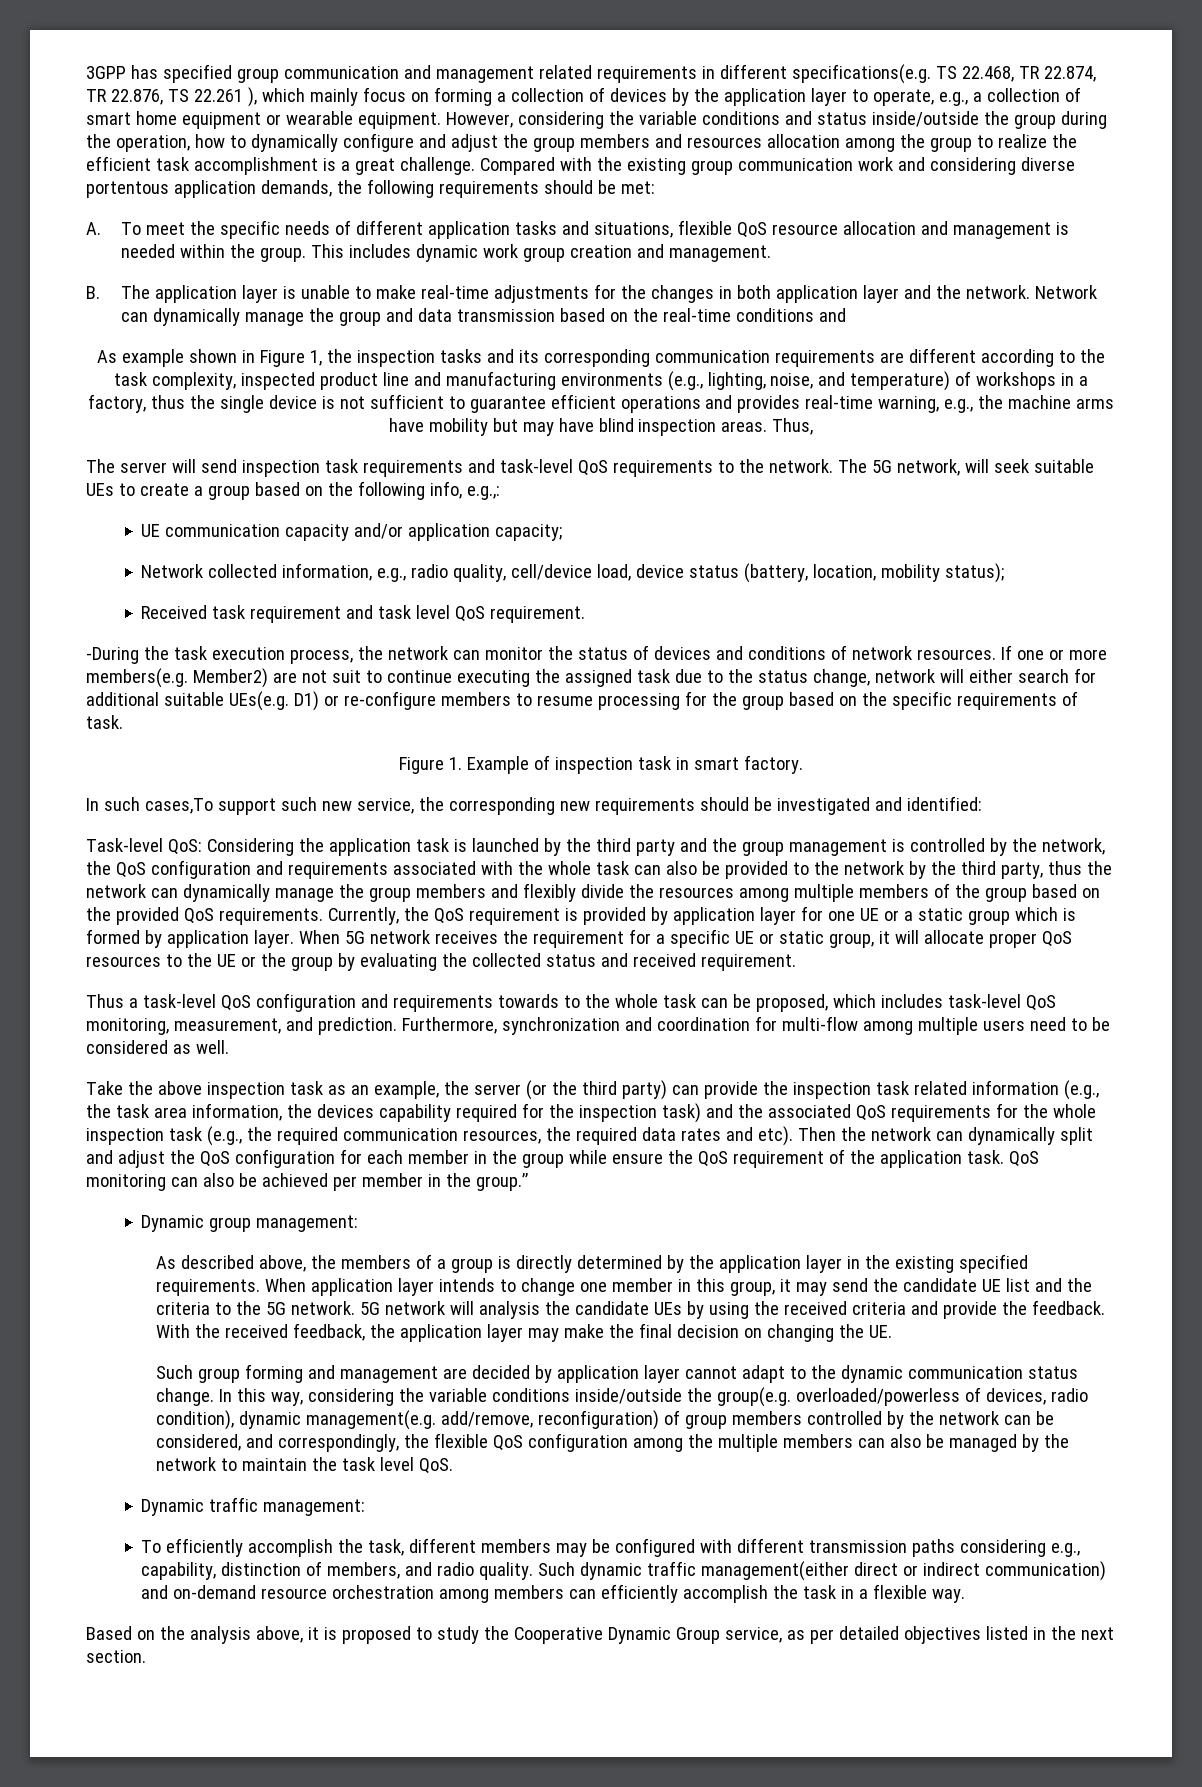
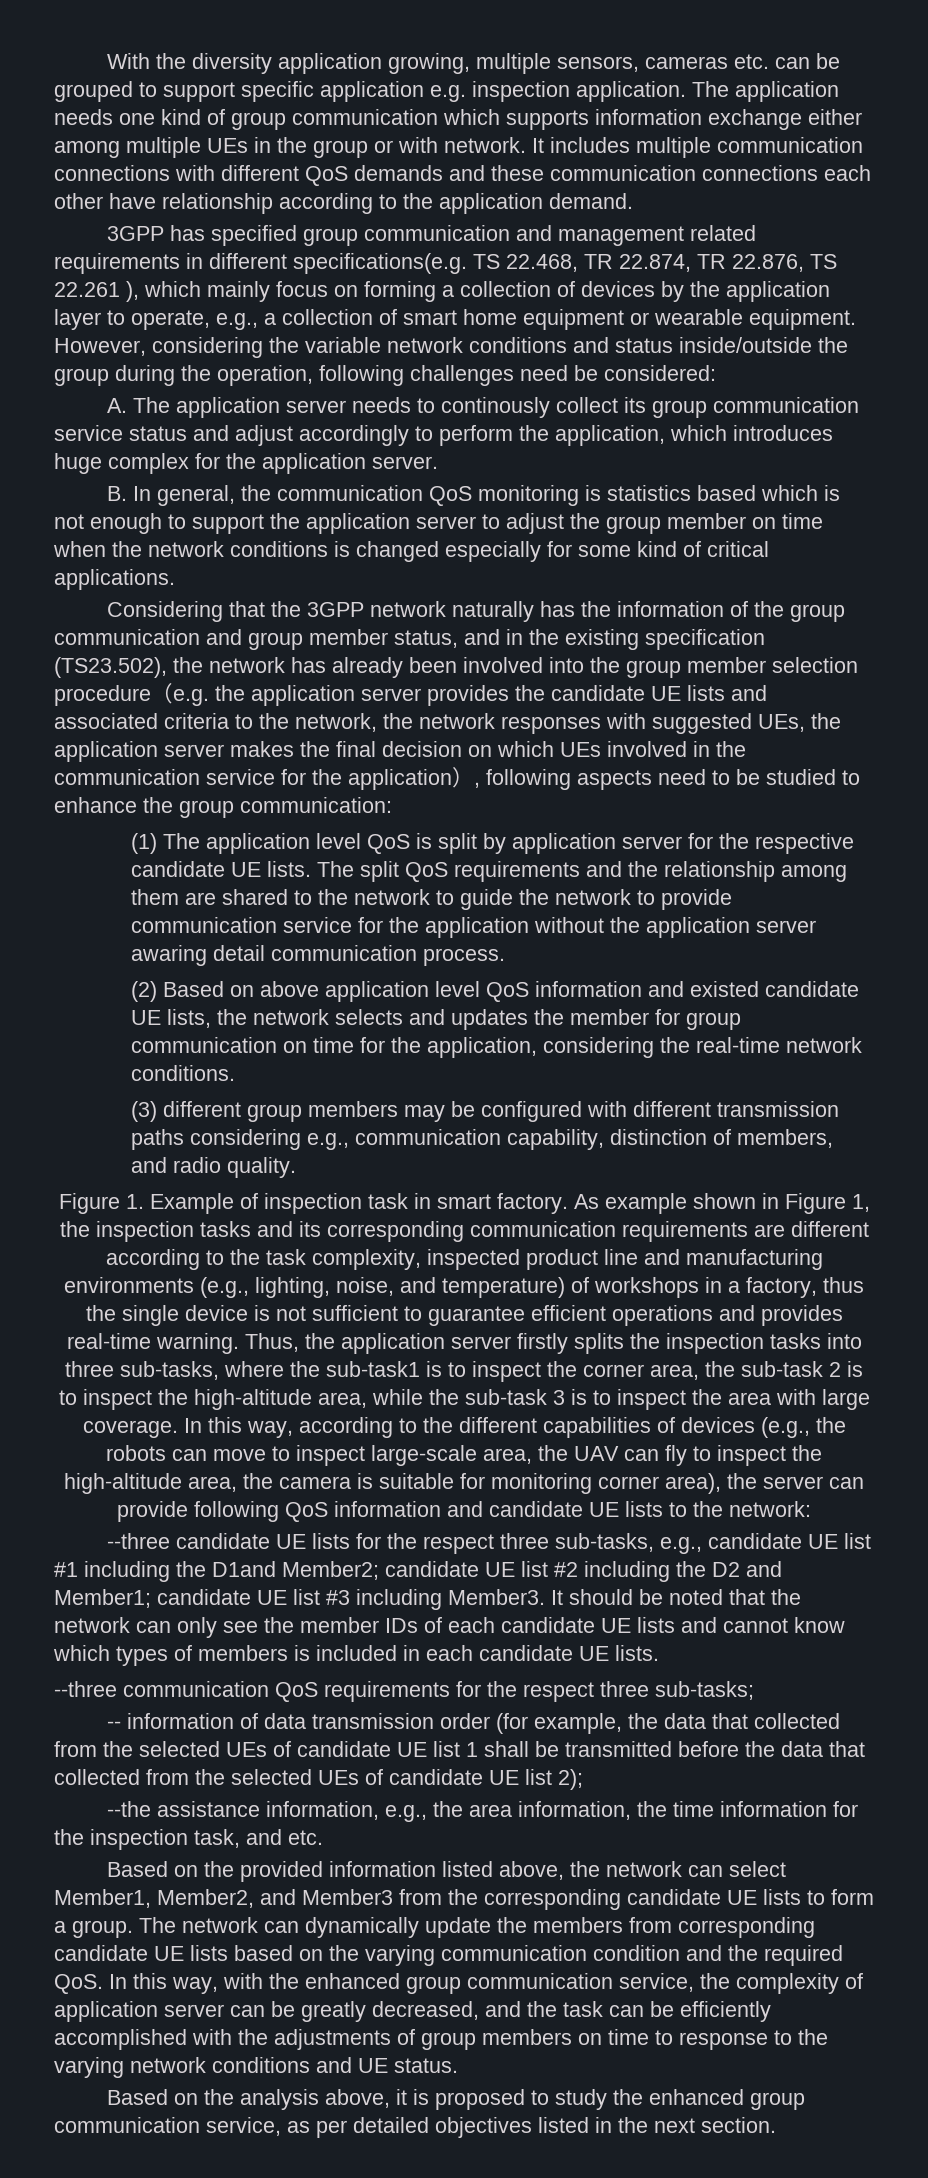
+ With the diversity application growing, multiple sensors, cameras etc. can be grouped to support specific application e.g. inspection application. The application needs one kind of group communication which supports information exchange either among multiple UEs in the group or with network. It includes multiple communication connections with different QoS demands and these communication connections each other have relationship according to the application demand.
- However, considering the variable conditions and status inside/outside the group during the operation, how to dynamically configure and adjust the group members and resources allocation among the group to realize the efficient task accomplishment is a great challenge. Compared with the existing group communication work and considering diverse portentous application demands, the following requirements should be met:
- A. To meet the specific needs of different application tasks and situations, flexible QoS resource allocation and management is needed within the group. This includes dynamic work group creation and management.
- B. The application layer is unable to make real-time adjustments for the changes in both application layer and the network. Network can dynamically manage the group and data transmission based on the real-time conditions and
- As example shown in Figure 1, the inspection tasks and its corresponding communication requirements are different according to the task complexity, inspected product line and manufacturing environments (e.g., lighting, noise, and temperature) of workshops in a factory, thus the single device is not sufficient to guarantee efficient operations and provides real-time warning, e.g., the machine arms have mobility but may have blind inspection areas. Thus,
- The server will send inspection task requirements and task-level QoS requirements to the network. The 5G network, will seek suitable UEs to create a group based on the following info, e.g.,:
- UE communication capacity and/or application capacity;
- Network collected information, e.g., radio quality, cell/device load, device status (battery, location, mobility status);
- Received task requirement and task level QoS requirement.
- -During the task execution process, the network can monitor the status of devices and conditions of network resources. If one or more members(e.g. Member2) are not suit to continue executing the assigned task due to the status change, network will either search for additional suitable UEs(e.g. D1) or re-configure members to resume processing for the group based on the specific requirements of task.
- Figure 1. Example of inspection task in smart factory.
- In such cases,To support such new service, the corresponding new requirements should be investigated and identified:
- Task-level QoS: Considering the application task is launched by the third party and the group management is controlled by the network, the QoS configuration and requirements associated with the whole task can also be provided to the network by the third party, thus the network can dynamically manage the group members and flexibly divide the resources among multiple members of the group based on the provided QoS requirements. Currently, the QoS requirement is provided by application layer for one UE or a static group which is formed by application layer. When 5G network receives the requirement for a specific UE or static group, it will allocate proper QoS resources to the UE or the group by evaluating the collected status and received requirement.
- Thus a task-level QoS configuration and requirements towards to the whole task can be proposed, which includes task-level QoS monitoring, measurement, and prediction. Furthermore, synchronization and coordination for multi-flow among multiple users need to be considered as well.
- Take the above inspection task as an example, the server (or the third party) can provide the inspection task related information (e.g., the task area information, the devices capability required for the inspection task) and the associated QoS requirements for the whole inspection task (e.g., the required communication resources, the required data rates and etc). Then the network can dynamically split and adjust the QoS configuration for each member in the group while ensure the QoS requirement of the application task. QoS monitoring can also be achieved per member in the group.’’
- Dynamic group management:
- As described above, the members of a group is directly determined by the application layer in the existing specified requirements. When application layer intends to change one member in this group, it may send the candidate UE list and the criteria to the 5G network. 5G network will analysis the candidate UEs by using the received criteria and provide the feedback. With the received feedback, the application layer may make the final decision on changing the UE.
- Such group forming and management are decided by application layer cannot adapt to the dynamic communication status change. In this way, considering the variable conditions inside/outside the group(e.g. overloaded/powerless of devices, radio condition), dynamic management(e.g. add/remove, reconfiguration) of group members controlled by the network can be considered, and correspondingly, the flexible QoS configuration among the multiple members can also be managed by the network to maintain the task level QoS.
- Dynamic traffic management:
- To efficiently accomplish the task, different members may be configured with different transmission paths considering e.g., capability, distinction of members, and radio quality. Such dynamic traffic management(either direct or indirect communication) and on-demand resource orchestration among members can efficiently accomplish the task in a flexible way.
+ However, considering the variable network conditions and status inside/outside the group during the operation, following challenges need be considered:
+ A. The application server needs to continously collect its group communication service status and adjust accordingly to perform the application, which introduces huge complex for the application server.
+ B. In general, the communication QoS monitoring is statistics based which is not enough to support the application server to adjust the group member on time when the network conditions is changed especially for some kind of critical applications.
+ Considering that the 3GPP network naturally has the information of the group communication and group member status, and in the existing specification (TS23.502), the network has already been involved into the group member selection procedure（e.g. the application server provides the candidate UE lists and associated criteria to the network, the network responses with suggested UEs, the application server makes the final decision on which UEs involved in the communication service for the application）, following aspects need to be studied to enhance the group communication:
+ (1) The application level QoS is split by application server for the respective candidate UE lists. The split QoS requirements and the relationship among them are shared to the network to guide the network to provide communication service for the application without the application server awaring detail communication process.
+ (2) Based on above application level QoS information and existed candidate UE lists, the network selects and updates the member for group communication on time for the application, considering the real-time network conditions.
+ (3) different group members may be configured with different transmission paths considering e.g., communication capability, distinction of members, and radio quality.
+ Figure 1. Example of inspection task in smart factory. As example shown in Figure 1, the inspection tasks and its corresponding communication requirements are different according to the task complexity, inspected product line and manufacturing environments (e.g., lighting, noise, and temperature) of workshops in a factory, thus the single device is not sufficient to guarantee efficient operations and provides real-time warning. Thus, the application server firstly splits the inspection tasks into three sub-tasks, where the sub-task1 is to inspect the corner area, the sub-task 2 is to inspect the high-altitude area, while the sub-task 3 is to inspect the area with large coverage. In this way, according to the different capabilities of devices (e.g., the robots can move to inspect large-scale area, the UAV can fly to inspect the high-altitude area, the camera is suitable for monitoring corner area), the server can provide following QoS information and candidate UE lists to the network:
+ --three candidate UE lists for the respect three sub-tasks, e.g., candidate UE list #1 including the D1and Member2; candidate UE list #2 including the D2 and Member1; candidate UE list #3 including Member3. It should be noted that the network can only see the member IDs of each candidate UE lists and cannot know which types of members is included in each candidate UE lists.
+ --three communication QoS requirements for the respect three sub-tasks;
+ -- information of data transmission order (for example, the data that collected from the selected UEs of candidate UE list 1 shall be transmitted before the data that collected from the selected UEs of candidate UE list 2);
+ --the assistance information, e.g., the area information, the time information for the inspection task, and etc.
+ Based on the provided information listed above, the network can select Member1, Member2, and Member3 from the corresponding candidate UE lists to form a group. The network can dynamically update the members from corresponding candidate UE lists based on the varying communication condition and the required QoS. In this way, with the enhanced group communication service, the complexity of application server can be greatly decreased, and the task can be efficiently accomplished with the adjustments of group members on time to response to the varying network conditions and UE status.
- Based on the analysis above, it is proposed to study the Cooperative Dynamic Group service, as per detailed objectives listed in the next section.
+ Based on the analysis above, it is proposed to study the enhanced group communication service, as per detailed objectives listed in the next section.

